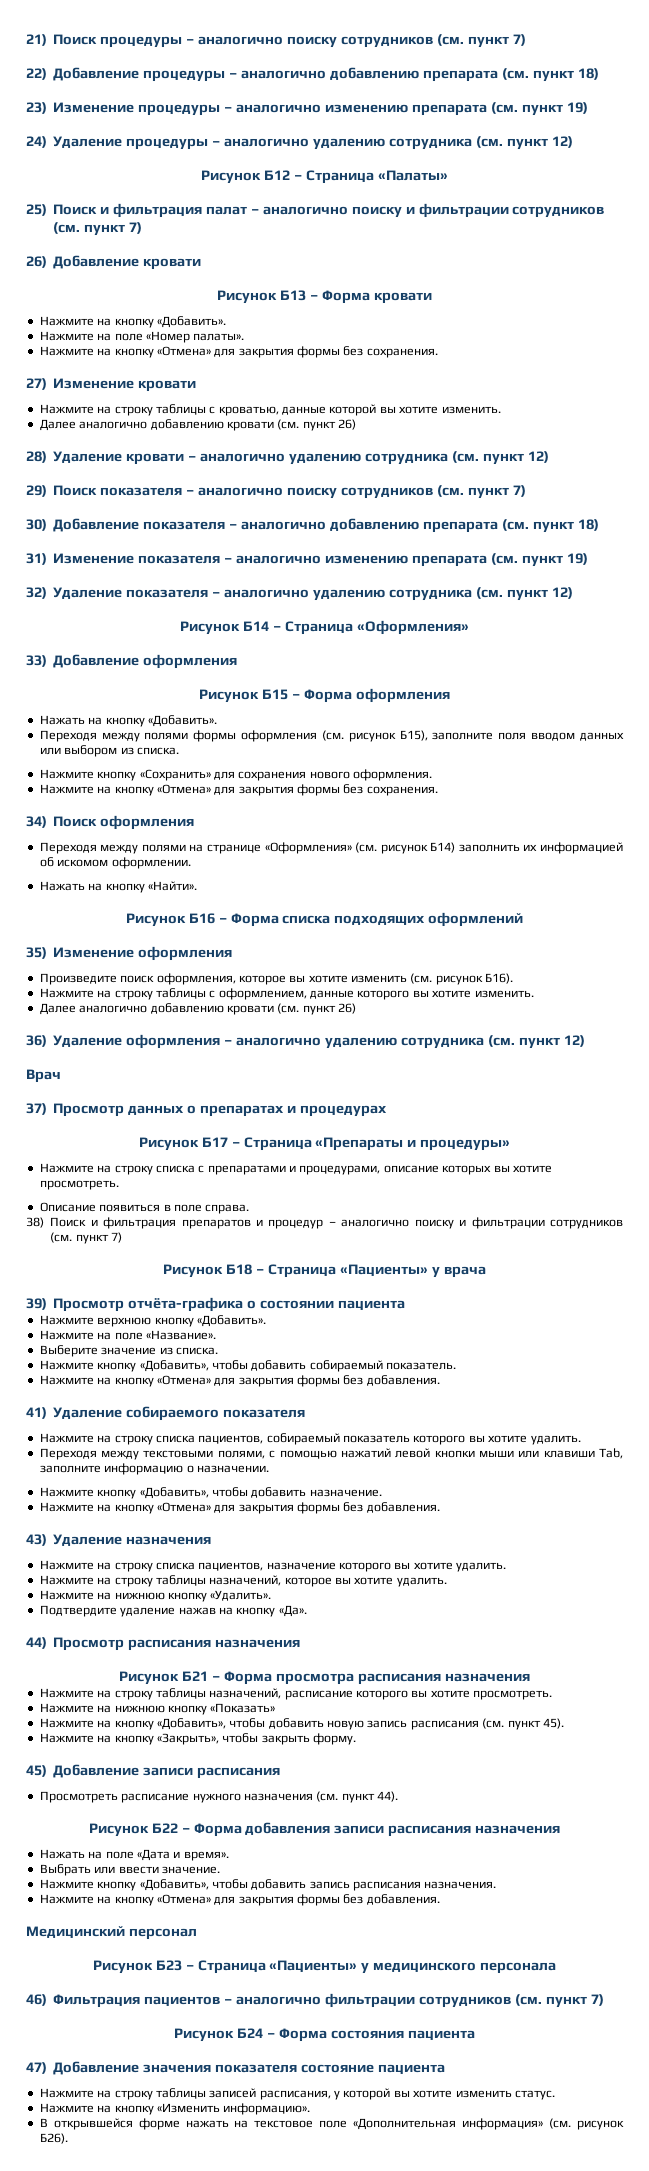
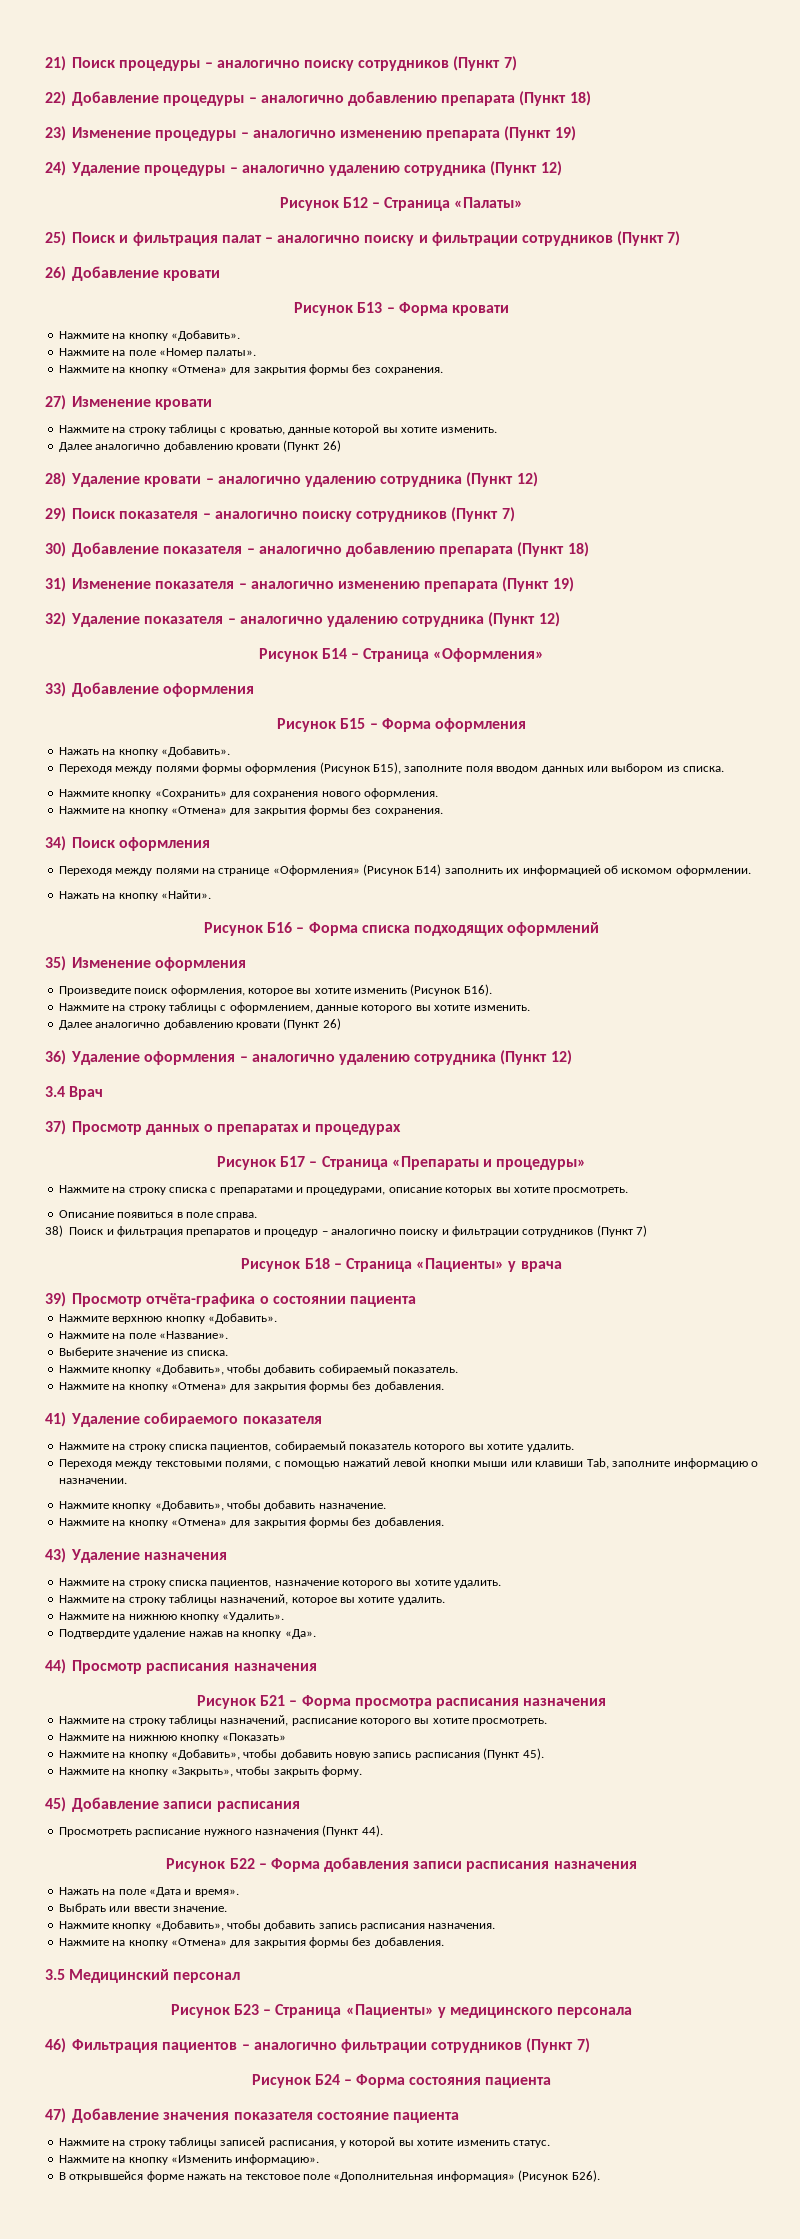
- 21) Поиск процедуры – аналогично поиску сотрудников (см. пункт 7)
+ 21) Поиск процедуры – аналогично поиску сотрудников (Пункт 7)
- 22) Добавление процедуры – аналогично добавлению препарата (см. пункт 18)
+ 22) Добавление процедуры – аналогично добавлению препарата (Пункт 18)
- 23) Изменение процедуры – аналогично изменению препарата (см. пункт 19)
+ 23) Изменение процедуры – аналогично изменению препарата (Пункт 19)
- 24) Удаление процедуры – аналогично удалению сотрудника (см. пункт 12)
+ 24) Удаление процедуры – аналогично удалению сотрудника (Пункт 12)
- 25) Поиск и фильтрация палат – аналогично поиску и фильтрации сотрудников (см. пункт 7)
+ 25) Поиск и фильтрация палат – аналогично поиску и фильтрации сотрудников (Пункт 7)
  Нажмите на строку таблицы с кроватью, данные которой вы хотите изменить.
- Далее аналогично добавлению кровати (см. пункт 26)
+ Далее аналогично добавлению кровати (Пункт 26)
- 28) Удаление кровати – аналогично удалению сотрудника (см. пункт 12)
+ 28) Удаление кровати – аналогично удалению сотрудника (Пункт 12)
- 29) Поиск показателя – аналогично поиску сотрудников (см. пункт 7)
+ 29) Поиск показателя – аналогично поиску сотрудников (Пункт 7)
- 30) Добавление показателя – аналогично добавлению препарата (см. пункт 18)
+ 30) Добавление показателя – аналогично добавлению препарата (Пункт 18)
- 31) Изменение показателя – аналогично изменению препарата (см. пункт 19)
+ 31) Изменение показателя – аналогично изменению препарата (Пункт 19)
- 32) Удаление показателя – аналогично удалению сотрудника (см. пункт 12)
+ 32) Удаление показателя – аналогично удалению сотрудника (Пункт 12)
- Переходя между полями формы оформления (см. рисунок Б15), заполните поля вводом данных или выбором из списка.
+ Переходя между полями формы оформления (Рисунок Б15), заполните поля вводом данных или выбором из списка.
- Переходя между полями на странице «Оформления» (см. рисунок Б14) заполнить их информацией об искомом оформлении.
+ Переходя между полями на странице «Оформления» (Рисунок Б14) заполнить их информацией об искомом оформлении.
- Произведите поиск оформления, которое вы хотите изменить (см. рисунок Б16).
+ Произведите поиск оформления, которое вы хотите изменить (Рисунок Б16).
  Нажмите на строку таблицы с оформлением, данные которого вы хотите изменить.
- Далее аналогично добавлению кровати (см. пункт 26)
+ Далее аналогично добавлению кровати (Пункт 26)
- 36) Удаление оформления – аналогично удалению сотрудника (см. пункт 12)
- Врач
+ 36) Удаление оформления – аналогично удалению сотрудника (Пункт 12)
+ 3.4 Врач
- 38) Поиск и фильтрация препаратов и процедур – аналогично поиску и фильтрации сотрудников (см. пункт 7)
+ 38) Поиск и фильтрация препаратов и процедур – аналогично поиску и фильтрации сотрудников (Пункт 7)
- Нажмите на кнопку «Добавить», чтобы добавить новую запись расписания (см. пункт 45).
+ Нажмите на кнопку «Добавить», чтобы добавить новую запись расписания (Пункт 45).
- Просмотреть расписание нужного назначения (см. пункт 44).
+ Просмотреть расписание нужного назначения (Пункт 44).
- Медицинский персонал
+ 3.5 Медицинский персонал
- 46) Фильтрация пациентов – аналогично фильтрации сотрудников (см. пункт 7)
+ 46) Фильтрация пациентов – аналогично фильтрации сотрудников (Пункт 7)
- В открывшейся форме нажать на текстовое поле «Дополнительная информация» (см. рисунок Б26).
+ В открывшейся форме нажать на текстовое поле «Дополнительная информация» (Рисунок Б26).

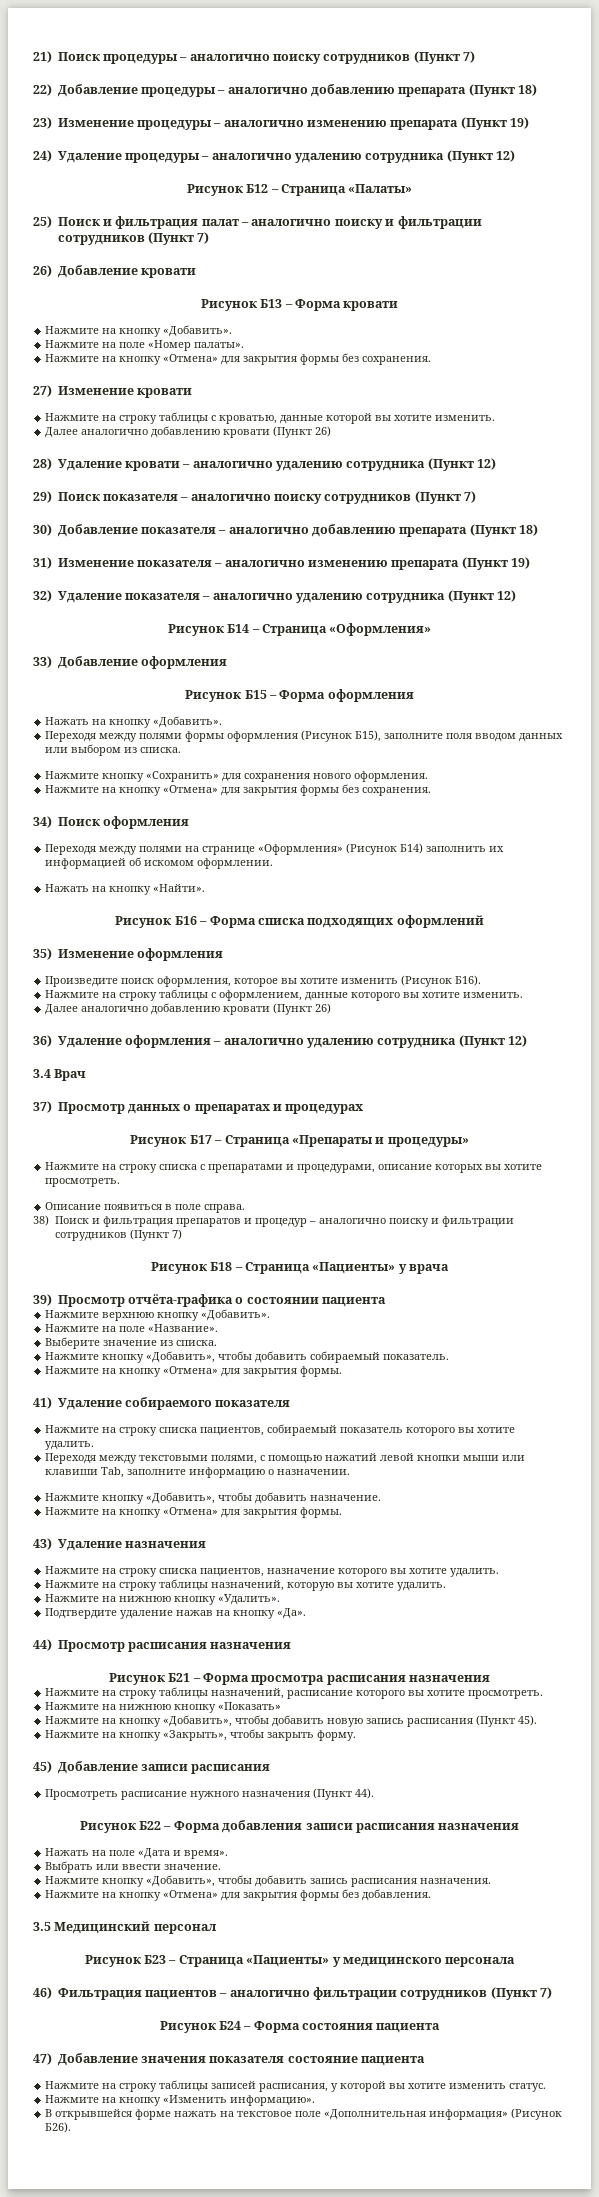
  Нажмите кнопку «Добавить», чтобы добавить собираемый показатель.
- Нажмите на кнопку «Отмена» для закрытия формы без добавления.
+ Нажмите на кнопку «Отмена» для закрытия формы.
  Нажмите кнопку «Добавить», чтобы добавить назначение.
- Нажмите на кнопку «Отмена» для закрытия формы без добавления.
+ Нажмите на кнопку «Отмена» для закрытия формы.
- Нажмите на строку таблицы назначений, которое вы хотите удалить.
+ Нажмите на строку таблицы назначений, которую вы хотите удалить.

